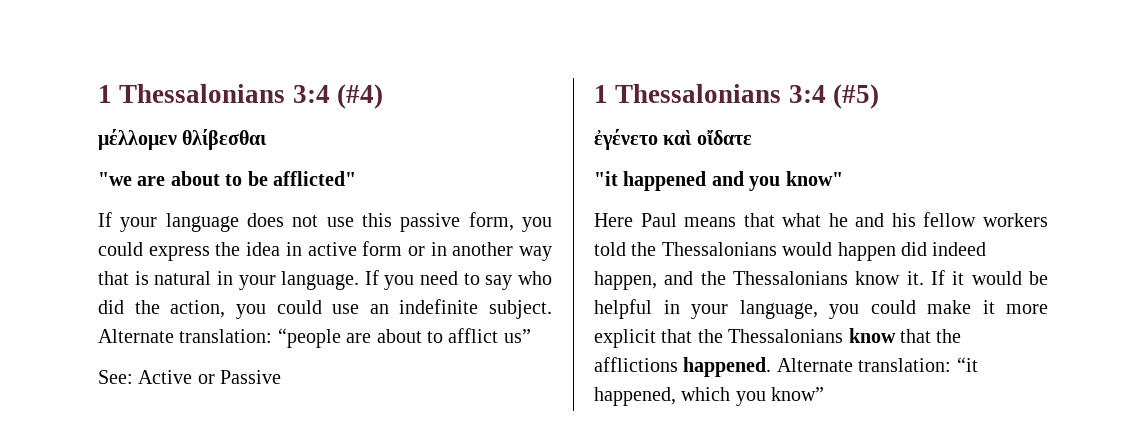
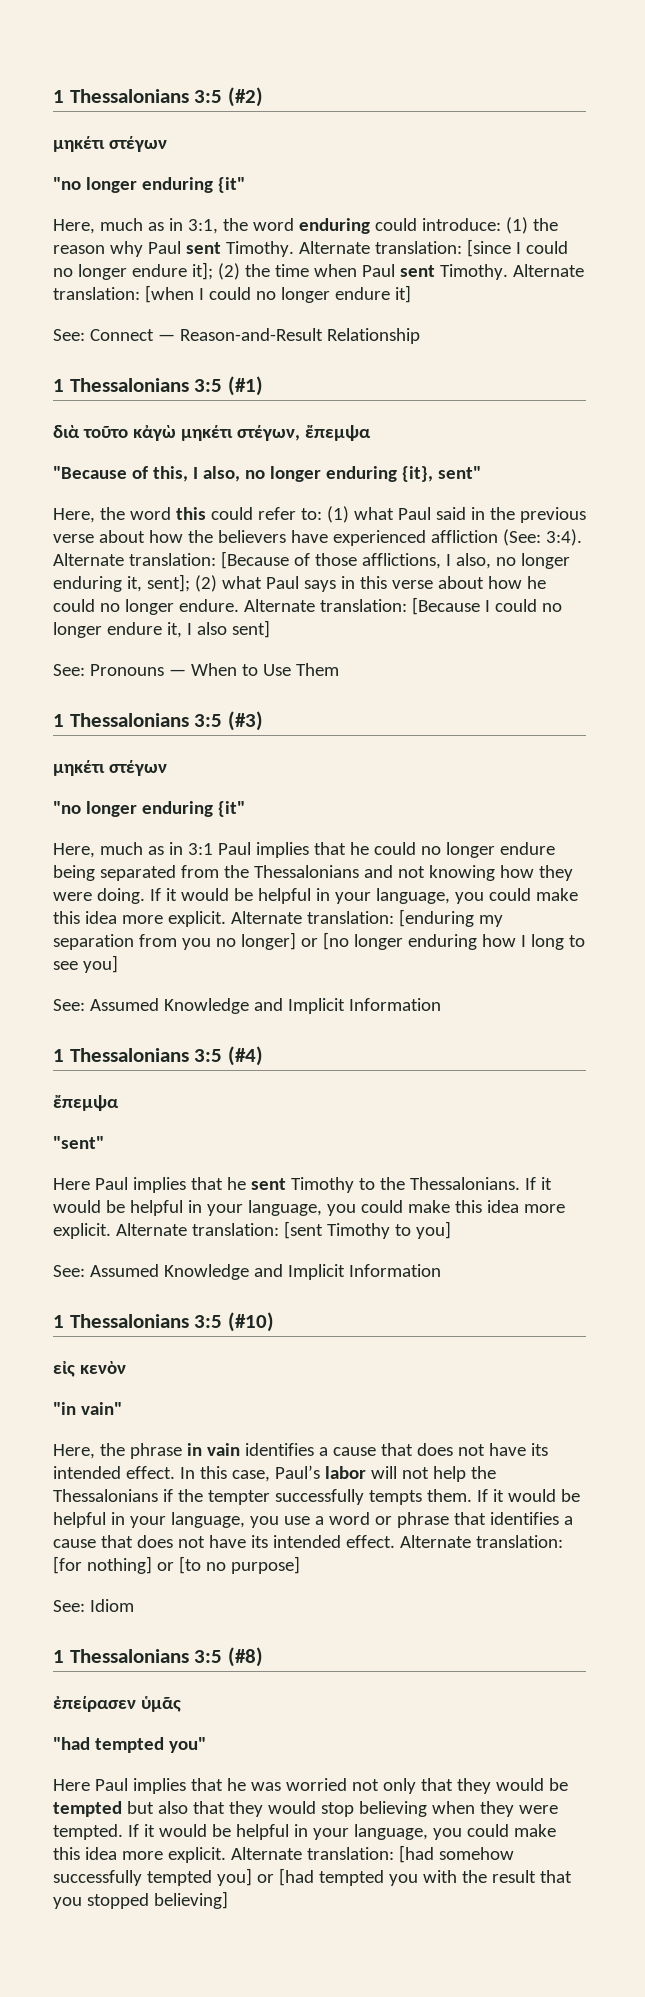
- 1 Thessalonians 3:4 (#4)
- μέλλομεν θλίβεσθαι
- "we are about to be afflicted"
- If your language does not use this passive form, you could express the idea in active form or in another way that is natural in your language. If you need to say who did the action, you could use an indefinite subject. Alternate translation: “people are about to afflict us”
- See: Active or Passive
- 1 Thessalonians 3:4 (#5)
- ἐγένετο καὶ οἴδατε
- "it happened and you know"
- Here Paul means that what he and his fellow workers told the Thessalonians would happen did indeed happen, and the Thessalonians know it.
+ 1 Thessalonians 3:5 (#2)
+ μηκέτι στέγων
+ "no longer enduring {it"
+ Here, much as in 3:1, the word enduring could introduce: (1) the reason why Paul sent Timothy. Alternate translation: [since I could no longer endure it]; (2) the time when Paul sent Timothy. Alternate translation: [when I could no longer endure it]
+ See: Connect — Reason-and-Result Relationship
+ 1 Thessalonians 3:5 (#1)
+ διὰ τοῦτο κἀγὼ μηκέτι στέγων, ἔπεμψα
+ "Because of this, I also, no longer enduring {it}, sent"
+ Here, the word this could refer to: (1) what Paul said in the previous verse about how the believers have experienced affliction (See: 3:4). Alternate translation: [Because of those afflictions, I also, no longer enduring it, sent]; (2) what Paul says in this verse about how he could no longer endure. Alternate translation: [Because I could no longer endure it, I also sent]
+ See: Pronouns — When to Use Them
+ 1 Thessalonians 3:5 (#3)
+ μηκέτι στέγων
+ "no longer enduring {it"
+ Here, much as in 3:1 Paul implies that he could no longer endure being separated from the Thessalonians and not knowing how they were doing.
- If it would be helpful in your language, you could make it more explicit that the Thessalonians know that the afflictions happened. Alternate translation: “it happened, which you know”
+ If it would be helpful in your language, you could make this idea more explicit. Alternate translation: [enduring my separation from you no longer] or [no longer enduring how I long to see you]
+ See: Assumed Knowledge and Implicit Information
+ 1 Thessalonians 3:5 (#4)
+ ἔπεμψα
+ "sent"
+ Here Paul implies that he sent Timothy to the Thessalonians. If it would be helpful in your language, you could make this idea more explicit. Alternate translation: [sent Timothy to you]
+ See: Assumed Knowledge and Implicit Information
+ 1 Thessalonians 3:5 (#10)
+ εἰς κενὸν
+ "in vain"
+ Here, the phrase in vain identifies a cause that does not have its intended effect. In this case, Paul’s labor will not help the Thessalonians if the tempter successfully tempts them. If it would be helpful in your language, you use a word or phrase that identifies a cause that does not have its intended effect. Alternate translation: [for nothing] or [to no purpose]
+ See: Idiom
+ 1 Thessalonians 3:5 (#8)
+ ἐπείρασεν ὑμᾶς
+ "had tempted you"
+ Here Paul implies that he was worried not only that they would be tempted but also that they would stop believing when they were tempted. If it would be helpful in your language, you could make this idea more explicit. Alternate translation: [had somehow successfully tempted you] or [had tempted you with the result that you stopped believing]

